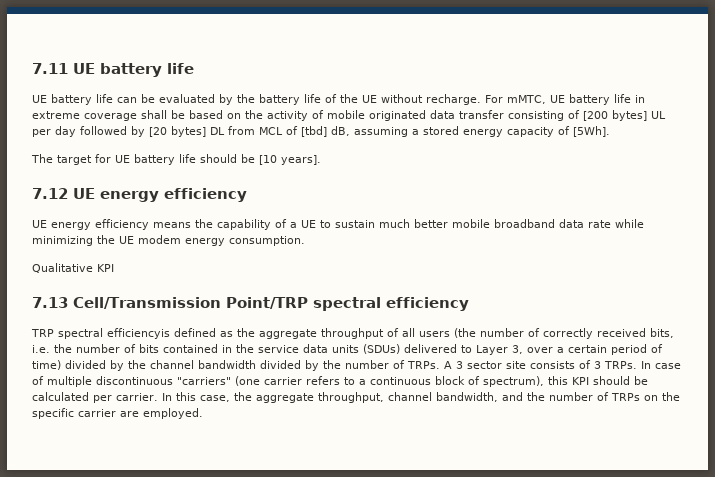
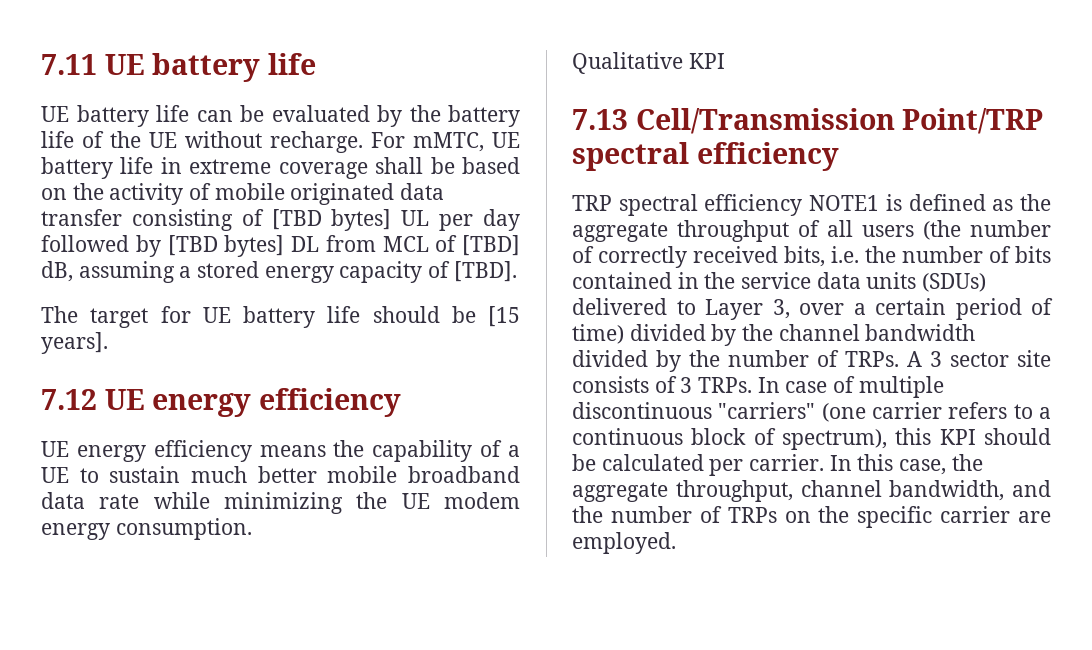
- For mMTC, UE battery life in extreme coverage shall be based on the activity of mobile originated data transfer consisting of [200 bytes] UL per day followed by [20 bytes] DL from MCL of [tbd] dB, assuming a stored energy capacity of [5Wh].
+ For mMTC, UE battery life in extreme coverage shall be based on the activity of mobile originated data transfer consisting of [TBD bytes] UL per day followed by [TBD bytes] DL from MCL of [TBD] dB, assuming a stored energy capacity of [TBD].
- The target for UE battery life should be [10 years].
+ The target for UE battery life should be [15 years].
- TRP spectral efficiencyis defined as the aggregate throughput of all users (the number of correctly received bits, i.e. the number of bits contained in the service data units (SDUs) delivered to Layer 3, over a certain period of time) divided by the channel bandwidth divided by the number of TRPs.
+ TRP spectral efficiency NOTE1 is defined as the aggregate throughput of all users (the number of correctly received bits, i.e. the number of bits contained in the service data units (SDUs) delivered to Layer 3, over a certain period of time) divided by the channel bandwidth divided by the number of TRPs.

